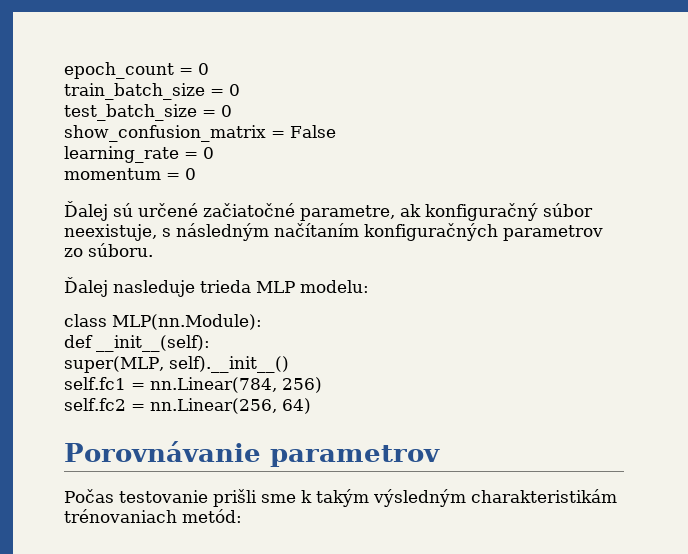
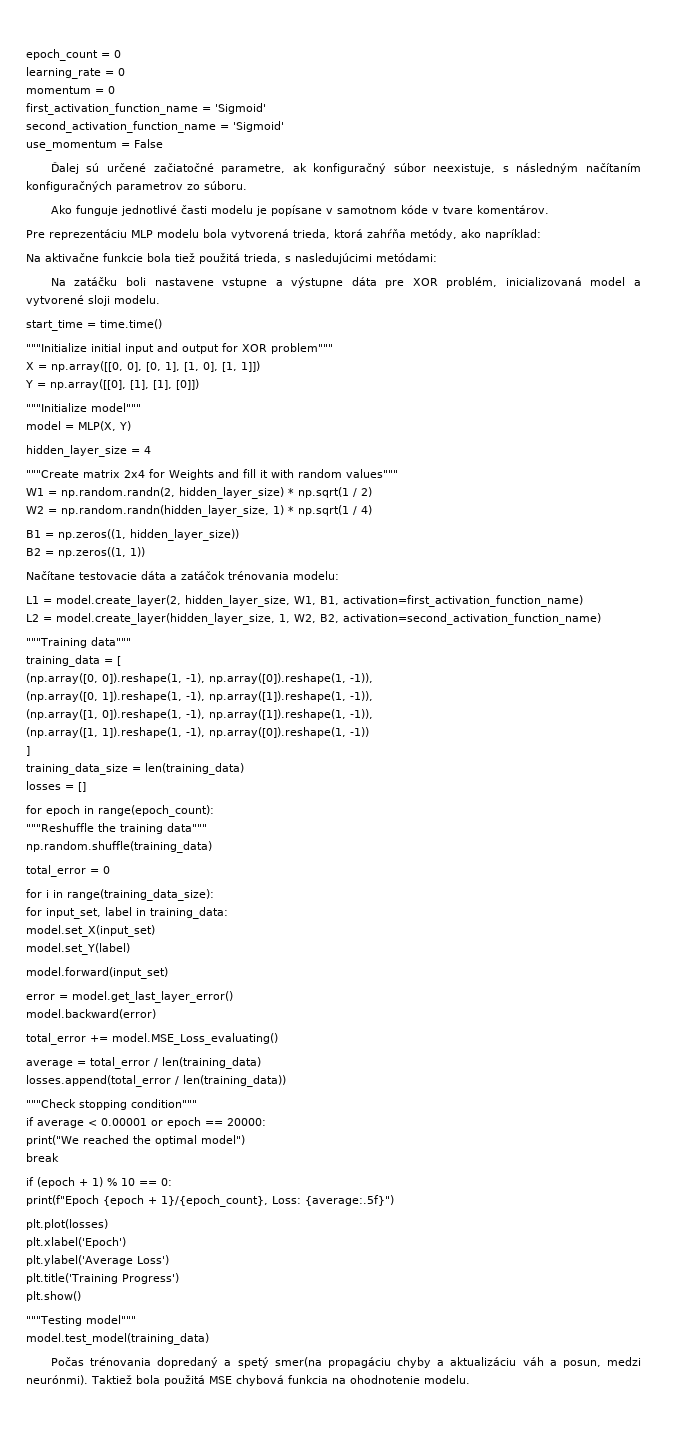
- train_batch_size = 0
- test_batch_size = 0
- show_confusion_matrix = False
+ first_activation_function_name = 'Sigmoid'
+ second_activation_function_name = 'Sigmoid'
+ use_momentum = False
- Ďalej nasleduje trieda MLP modelu:
- class MLP(nn.Module):
- def __init__(self):
- super(MLP, self).__init__()
- self.fc1 = nn.Linear(784, 256)
- self.fc2 = nn.Linear(256, 64)
- Porovnávanie parametrov
- Počas testovanie prišli sme k takým výsledným charakteristikám trénovaniach metód:
+ Ako funguje jednotlivé časti modelu je popísane v samotnom kóde v tvare komentárov.
+ Pre reprezentáciu MLP modelu bola vytvorená trieda, ktorá zahŕňa metódy, ako napríklad:
+ Na aktivačne funkcie bola tiež použitá trieda, s nasledujúcimi metódami:
+ Na zatáčku boli nastavene vstupne a výstupne dáta pre XOR problém, inicializovaná model a vytvorené sloji modelu.
+ start_time = time.time()
+ """Initialize initial input and output for XOR problem"""
+ X = np.array([[0, 0], [0, 1], [1, 0], [1, 1]])
+ Y = np.array([[0], [1], [1], [0]])
+ """Initialize model"""
+ model = MLP(X, Y)
+ hidden_layer_size = 4
+ """Create matrix 2x4 for Weights and fill it with random values"""
+ W1 = np.random.randn(2, hidden_layer_size) * np.sqrt(1 / 2)
+ W2 = np.random.randn(hidden_layer_size, 1) * np.sqrt(1 / 4)
+ B1 = np.zeros((1, hidden_layer_size))
+ B2 = np.zeros((1, 1))
+ Načítane testovacie dáta a zatáčok trénovania modelu:
+ L1 = model.create_layer(2, hidden_layer_size, W1, B1, activation=first_activation_function_name)
+ L2 = model.create_layer(hidden_layer_size, 1, W2, B2, activation=second_activation_function_name)
+ """Training data"""
+ training_data = [
+ (np.array([0, 0]).reshape(1, -1), np.array([0]).reshape(1, -1)),
+ (np.array([0, 1]).reshape(1, -1), np.array([1]).reshape(1, -1)),
+ (np.array([1, 0]).reshape(1, -1), np.array([1]).reshape(1, -1)),
+ (np.array([1, 1]).reshape(1, -1), np.array([0]).reshape(1, -1))
+ ]
+ training_data_size = len(training_data)
+ losses = []
+ for epoch in range(epoch_count):
+ """Reshuffle the training data"""
+ np.random.shuffle(training_data)
+ total_error = 0
+ for i in range(training_data_size):
+ for input_set, label in training_data:
+ model.set_X(input_set)
+ model.set_Y(label)
+ model.forward(input_set)
+ error = model.get_last_layer_error()
+ model.backward(error)
+ total_error += model.MSE_Loss_evaluating()
+ average = total_error / len(training_data)
+ losses.append(total_error / len(training_data))
+ """Check stopping condition"""
+ if average < 0.00001 or epoch == 20000:
+ print("We reached the optimal model")
+ break
+ if (epoch + 1) % 10 == 0:
+ print(f"Epoch {epoch + 1}/{epoch_count}, Loss: {average:.5f}")
+ plt.plot(losses)
+ plt.xlabel('Epoch')
+ plt.ylabel('Average Loss')
+ plt.title('Training Progress')
+ plt.show()
+ """Testing model"""
+ model.test_model(training_data)
+ Počas trénovania dopredaný a spetý smer(na propagáciu chyby a aktualizáciu váh a posun, medzi neurónmi). Taktiež bola použitá MSE chybová funkcia na ohodnotenie modelu.

